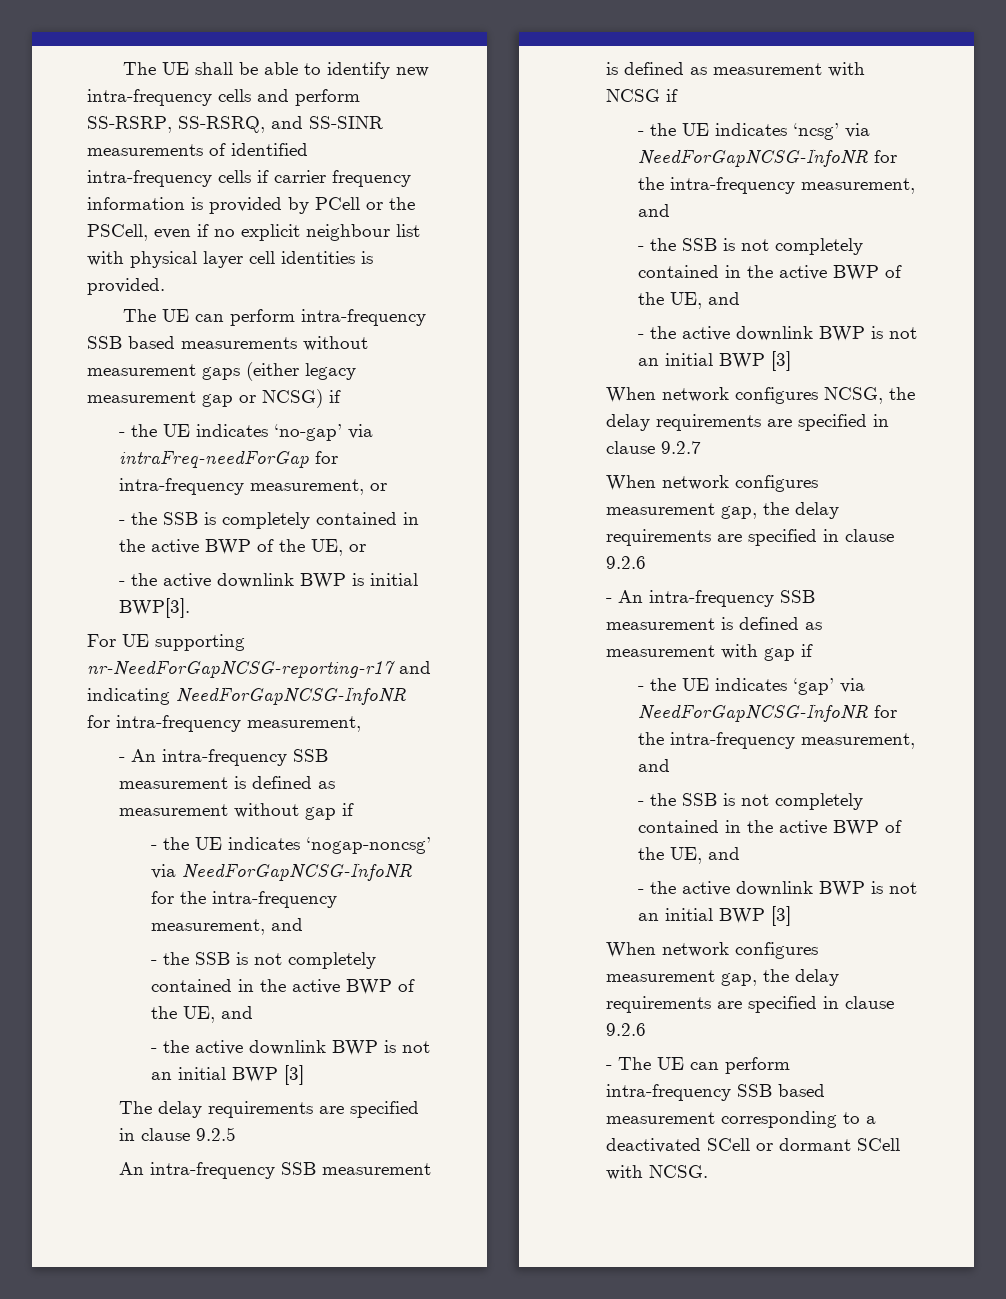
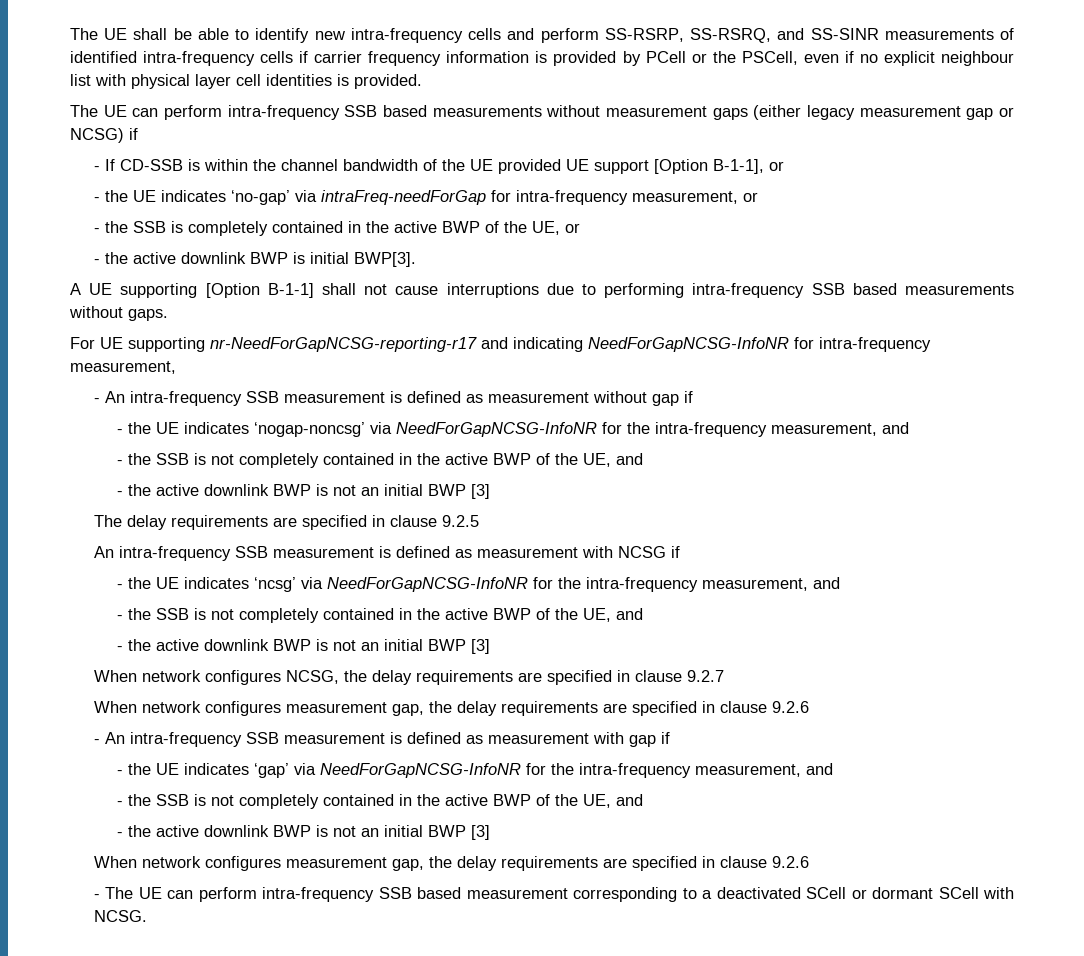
+ - If CD-SSB is within the channel bandwidth of the UE provided UE support [Option B-1-1], or
+ A UE supporting [Option B-1-1] shall not cause interruptions due to performing intra-frequency SSB based measurements without gaps.

